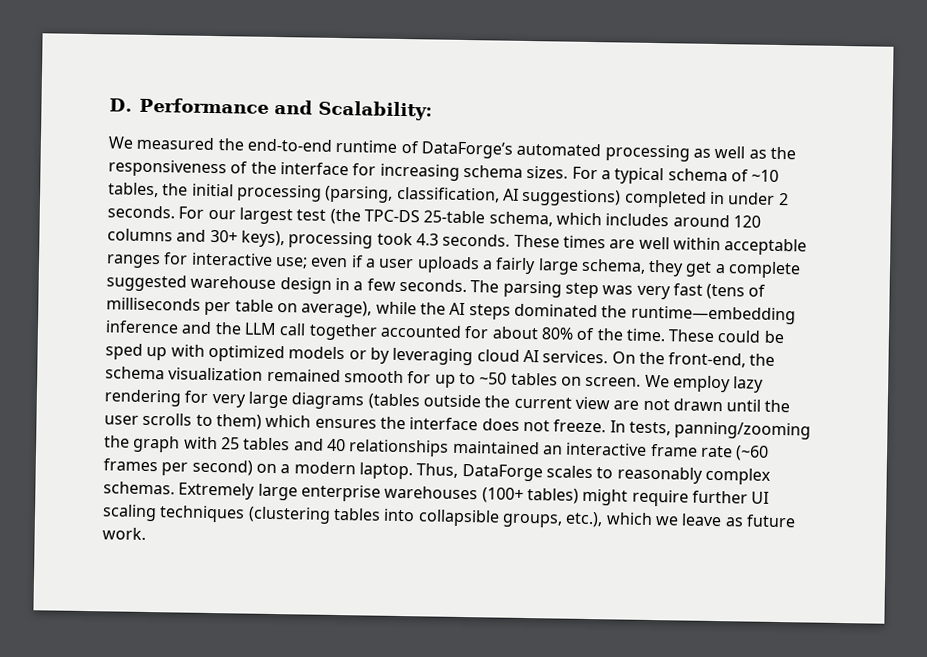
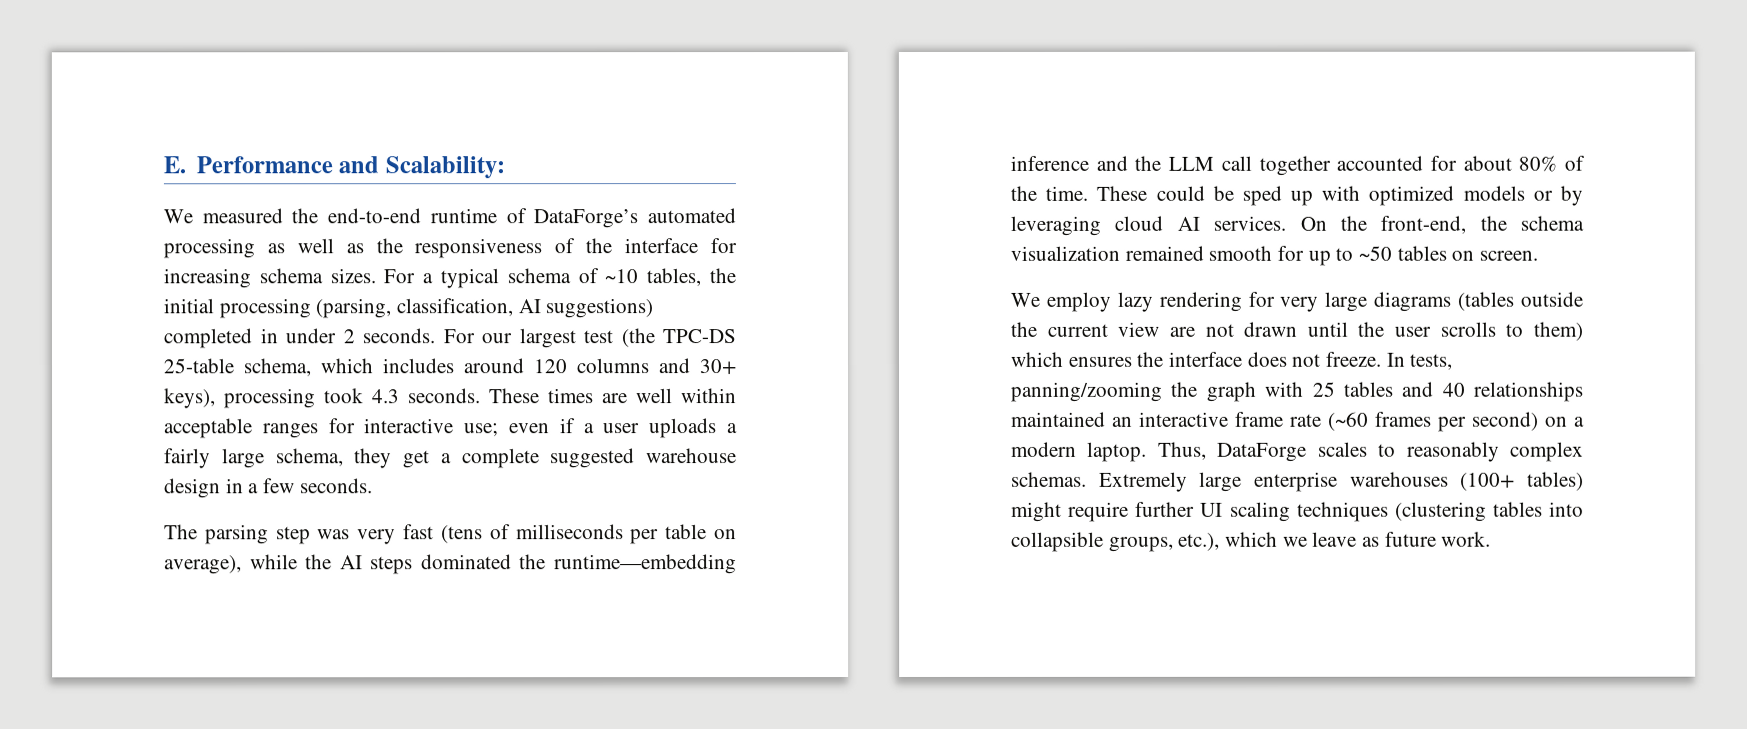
- D. Performance and Scalability:
+ E. Performance and Scalability:
- even if a user uploads a fairly large schema, they get a complete suggested warehouse design in a few seconds. The parsing step was very fast (tens of milliseconds per table on average), while the AI steps dominated the runtime—embedding inference and the LLM call together accounted for about 80% of the time.
+ even if a user uploads a fairly large schema, they get a complete suggested warehouse design in a few seconds.
+ The parsing step was very fast (tens of milliseconds per table on average), while the AI steps dominated the runtime—embedding inference and the LLM call together accounted for about 80% of the time.
- On the front-end, the schema visualization remained smooth for up to ~50 tables on screen. We employ lazy rendering for very large diagrams (tables outside the current view are not drawn until the user scrolls to them) which ensures the interface does not freeze.
+ On the front-end, the schema visualization remained smooth for up to ~50 tables on screen.
+ We employ lazy rendering for very large diagrams (tables outside the current view are not drawn until the user scrolls to them) which ensures the interface does not freeze.

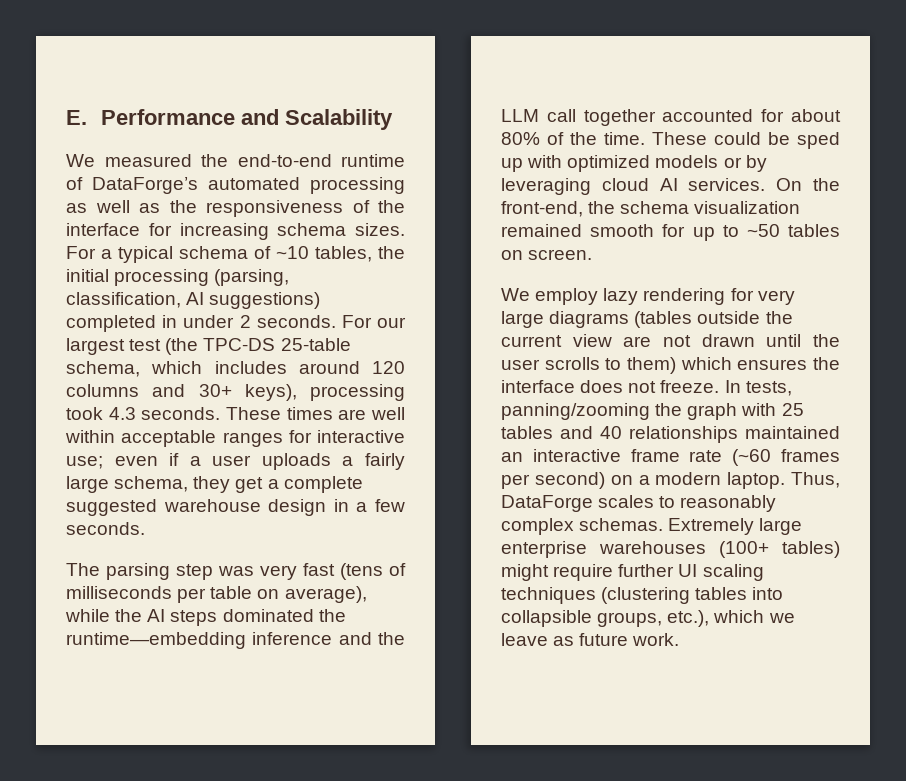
- E. Performance and Scalability:
+ E. Performance and Scalability

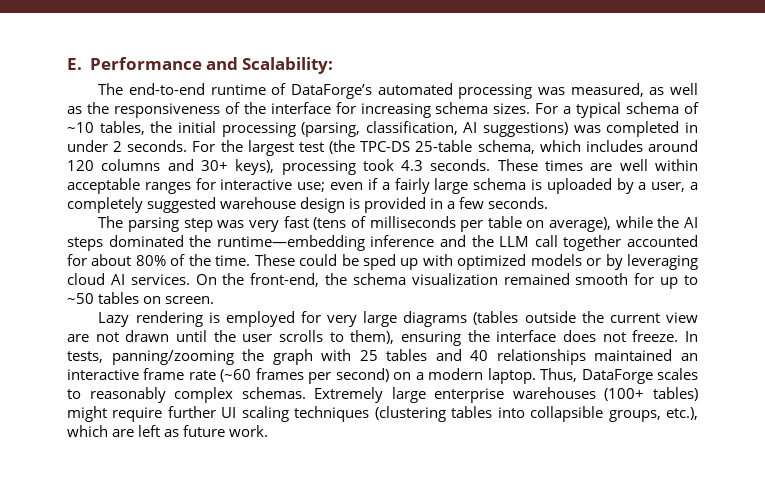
- E. Performance and Scalability
- We measured the end-to-end runtime of DataForge’s automated processing as well as the responsiveness of the interface for increasing schema sizes.
+ E. Performance and Scalability:
+ The end-to-end runtime of DataForge’s automated processing was measured, as well as the responsiveness of the interface for increasing schema sizes.
- For a typical schema of ~10 tables, the initial processing (parsing, classification, AI suggestions) completed in under 2 seconds.
+ For a typical schema of ~10 tables, the initial processing (parsing, classification, AI suggestions) was completed in under 2 seconds.
- For our largest test (the TPC-DS 25-table schema, which includes around 120 columns and 30+ keys), processing took 4.3 seconds.
+ For the largest test (the TPC-DS 25-table schema, which includes around 120 columns and 30+ keys), processing took 4.3 seconds.
- These times are well within acceptable ranges for interactive use; even if a user uploads a fairly large schema, they get a complete suggested warehouse design in a few seconds.
+ These times are well within acceptable ranges for interactive use; even if a fairly large schema is uploaded by a user, a completely suggested warehouse design is provided in a few seconds.
- We employ lazy rendering for very large diagrams (tables outside the current view are not drawn until the user scrolls to them) which ensures the interface does not freeze.
+ Lazy rendering is employed for very large diagrams (tables outside the current view are not drawn until the user scrolls to them), ensuring the interface does not freeze.
- Extremely large enterprise warehouses (100+ tables) might require further UI scaling techniques (clustering tables into collapsible groups, etc.), which we leave as future work.
+ Extremely large enterprise warehouses (100+ tables) might require further UI scaling techniques (clustering tables into collapsible groups, etc.), which are left as future work.

